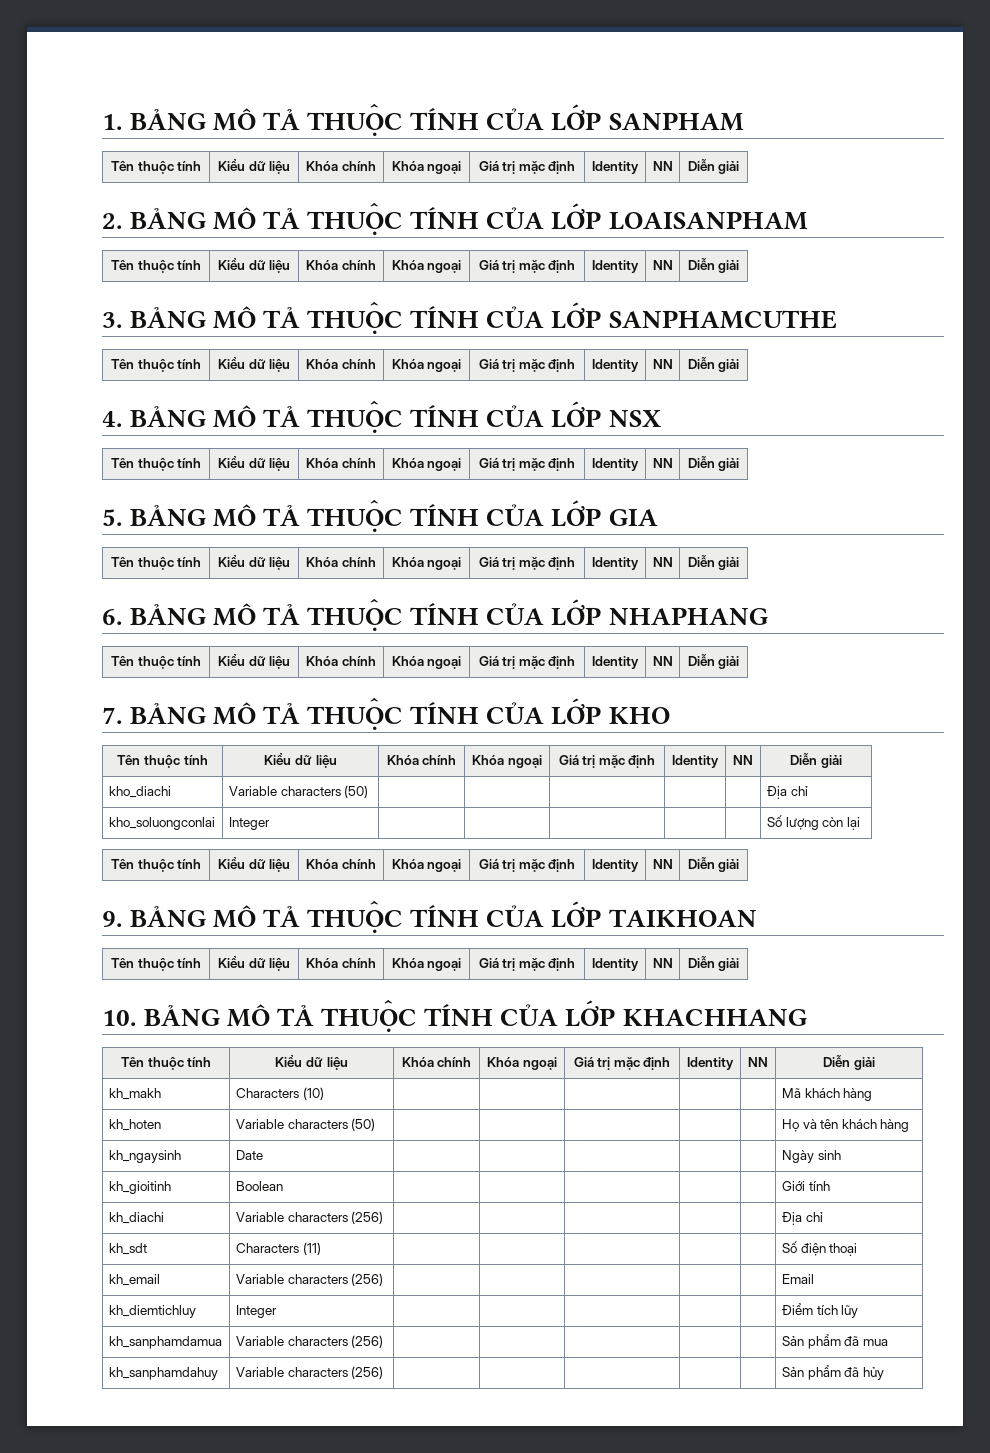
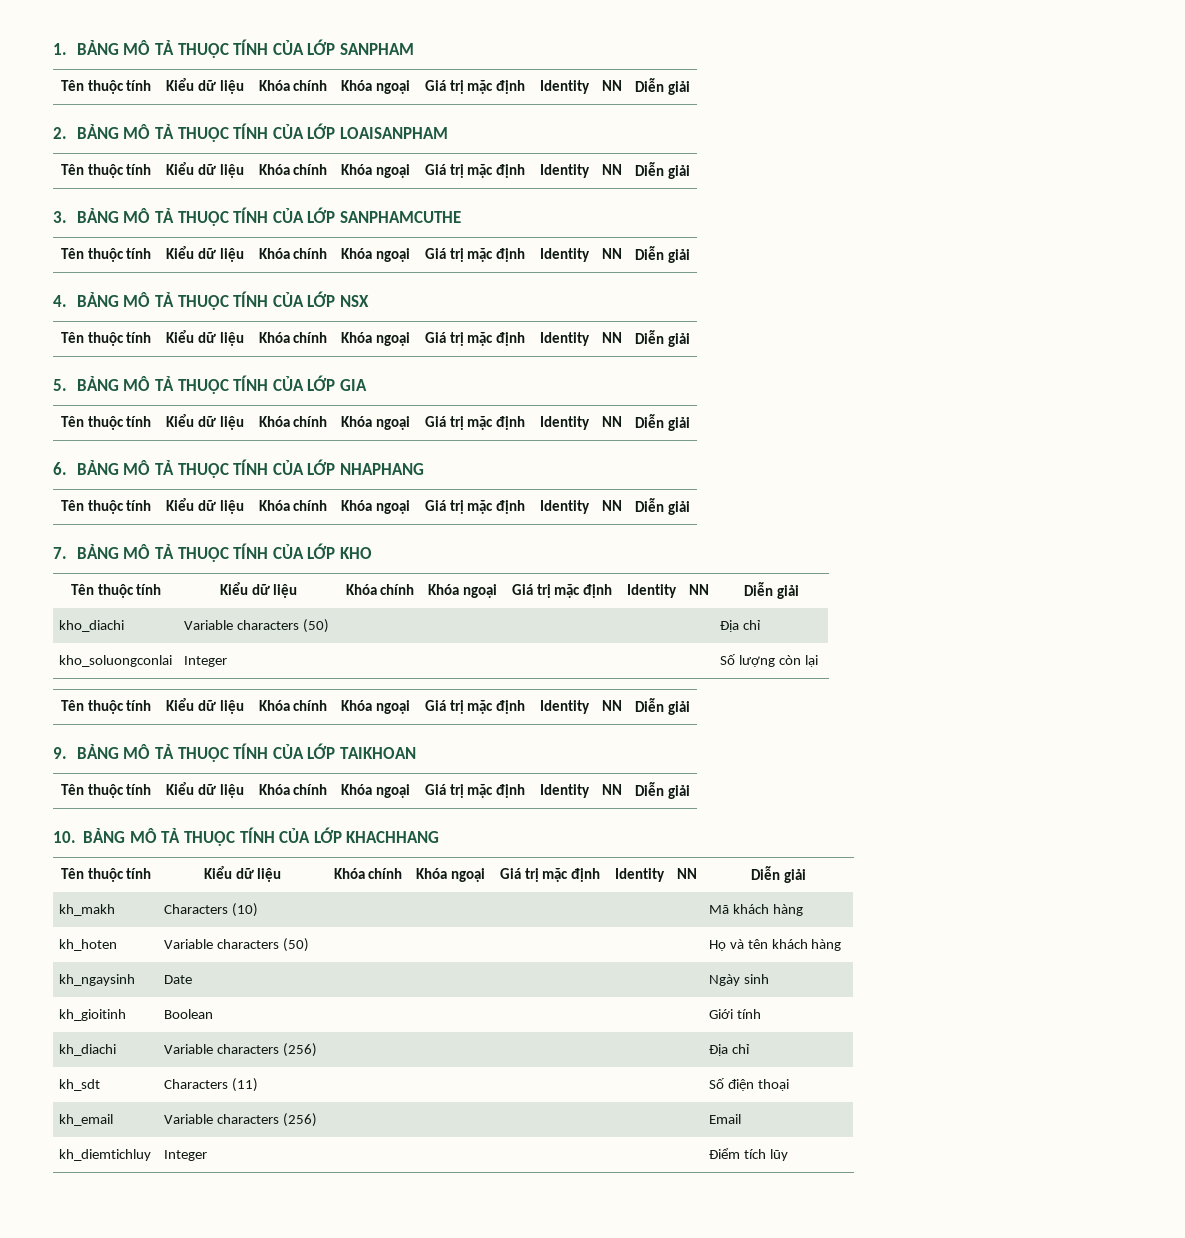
- kh_sanphamdamua | Variable characters (256) | | | | | | Sản phẩm đã mua
- kh_sanphamdahuy | Variable characters (256) | | | | | | Sản phẩm đã hủy

